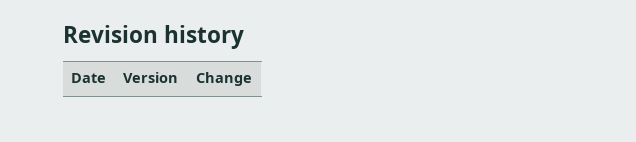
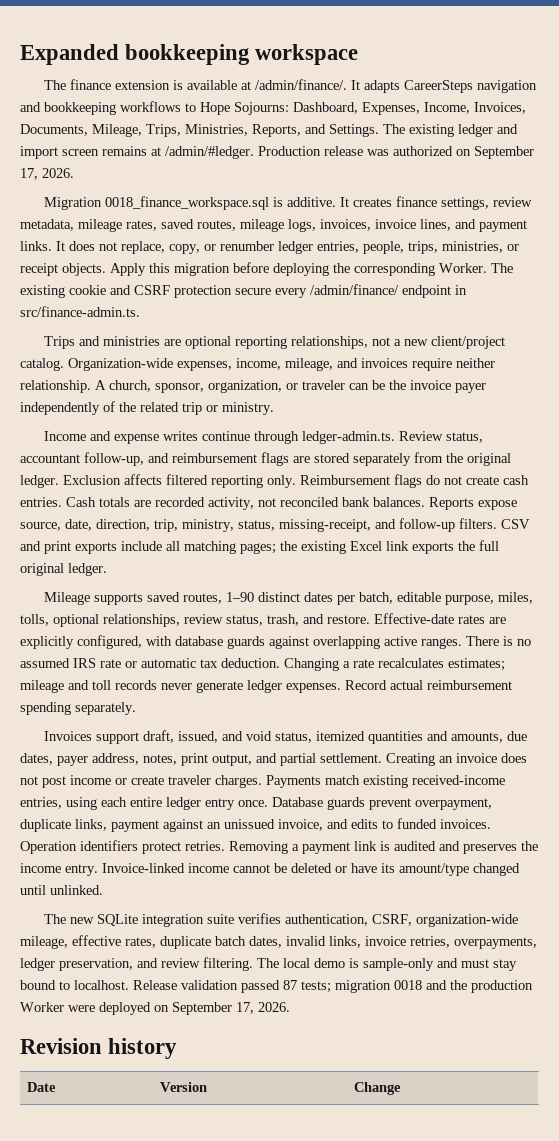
+ Expanded bookkeeping workspace
+ The finance extension is available at /admin/finance/. It adapts CareerSteps navigation and bookkeeping workflows to Hope Sojourns: Dashboard, Expenses, Income, Invoices, Documents, Mileage, Trips, Ministries, Reports, and Settings. The existing ledger and import screen remains at /admin/#ledger. Production release was authorized on September 17, 2026.
+ Migration 0018_finance_workspace.sql is additive. It creates finance settings, review metadata, mileage rates, saved routes, mileage logs, invoices, invoice lines, and payment links. It does not replace, copy, or renumber ledger entries, people, trips, ministries, or receipt objects. Apply this migration before deploying the corresponding Worker. The existing cookie and CSRF protection secure every /admin/finance/ endpoint in src/finance-admin.ts.
+ Trips and ministries are optional reporting relationships, not a new client/project catalog. Organization-wide expenses, income, mileage, and invoices require neither relationship. A church, sponsor, organization, or traveler can be the invoice payer independently of the related trip or ministry.
+ Income and expense writes continue through ledger-admin.ts. Review status, accountant follow-up, and reimbursement flags are stored separately from the original ledger. Exclusion affects filtered reporting only. Reimbursement flags do not create cash entries. Cash totals are recorded activity, not reconciled bank balances. Reports expose source, date, direction, trip, ministry, status, missing-receipt, and follow-up filters. CSV and print exports include all matching pages; the existing Excel link exports the full original ledger.
+ Mileage supports saved routes, 1–90 distinct dates per batch, editable purpose, miles, tolls, optional relationships, review status, trash, and restore. Effective-date rates are explicitly configured, with database guards against overlapping active ranges. There is no assumed IRS rate or automatic tax deduction. Changing a rate recalculates estimates; mileage and toll records never generate ledger expenses. Record actual reimbursement spending separately.
+ Invoices support draft, issued, and void status, itemized quantities and amounts, due dates, payer address, notes, print output, and partial settlement. Creating an invoice does not post income or create traveler charges. Payments match existing received-income entries, using each entire ledger entry once. Database guards prevent overpayment, duplicate links, payment against an unissued invoice, and edits to funded invoices. Operation identifiers protect retries. Removing a payment link is audited and preserves the income entry. Invoice-linked income cannot be deleted or have its amount/type changed until unlinked.
+ The new SQLite integration suite verifies authentication, CSRF, organization-wide mileage, effective rates, duplicate batch dates, invalid links, invoice retries, overpayments, ledger preservation, and review filtering. The local demo is sample-only and must stay bound to localhost. Release validation passed 87 tests; migration 0018 and the production Worker were deployed on September 17, 2026.

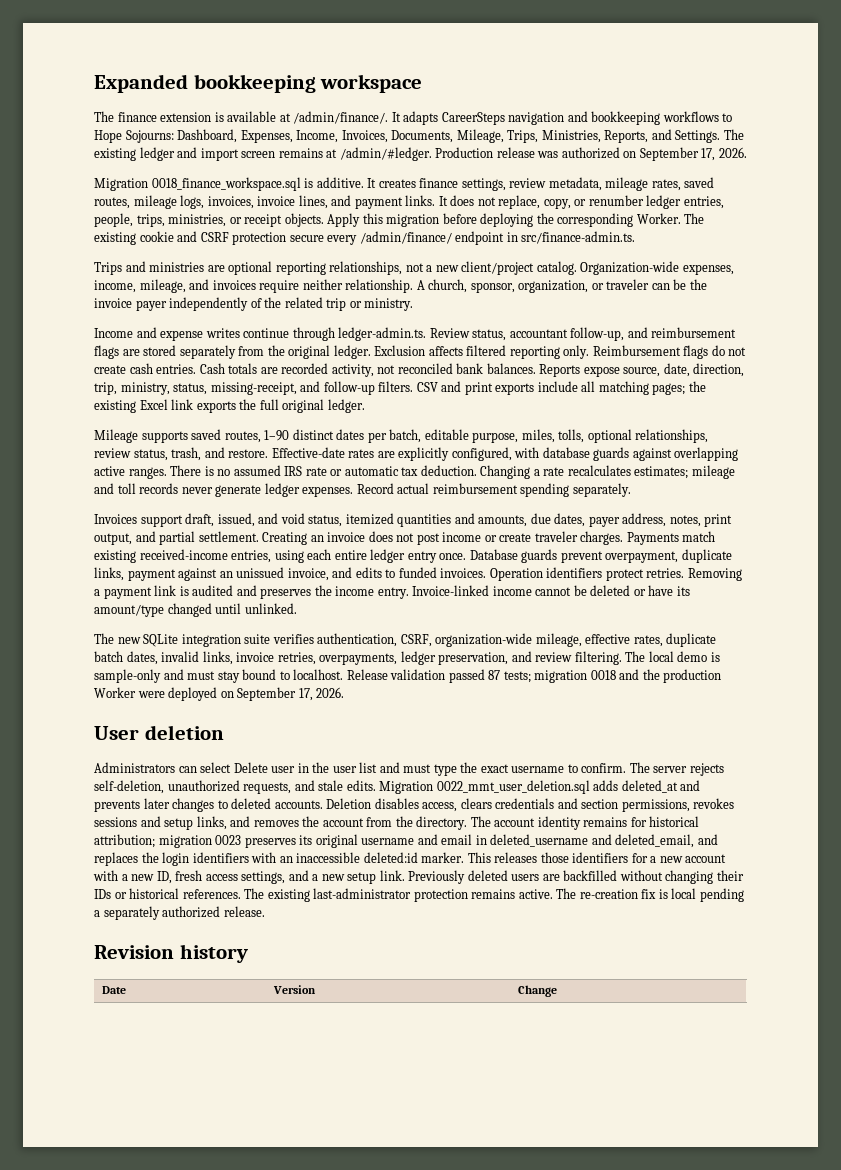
+ User deletion
+ Administrators can select Delete user in the user list and must type the exact username to confirm. The server rejects self-deletion, unauthorized requests, and stale edits. Migration 0022_mmt_user_deletion.sql adds deleted_at and prevents later changes to deleted accounts. Deletion disables access, clears credentials and section permissions, revokes sessions and setup links, and removes the account from the directory. The account identity remains for historical attribution; migration 0023 preserves its original username and email in deleted_username and deleted_email, and replaces the login identifiers with an inaccessible deleted:id marker. This releases those identifiers for a new account with a new ID, fresh access settings, and a new setup link. Previously deleted users are backfilled without changing their IDs or historical references. The existing last-administrator protection remains active. The re-creation fix is local pending a separately authorized release.

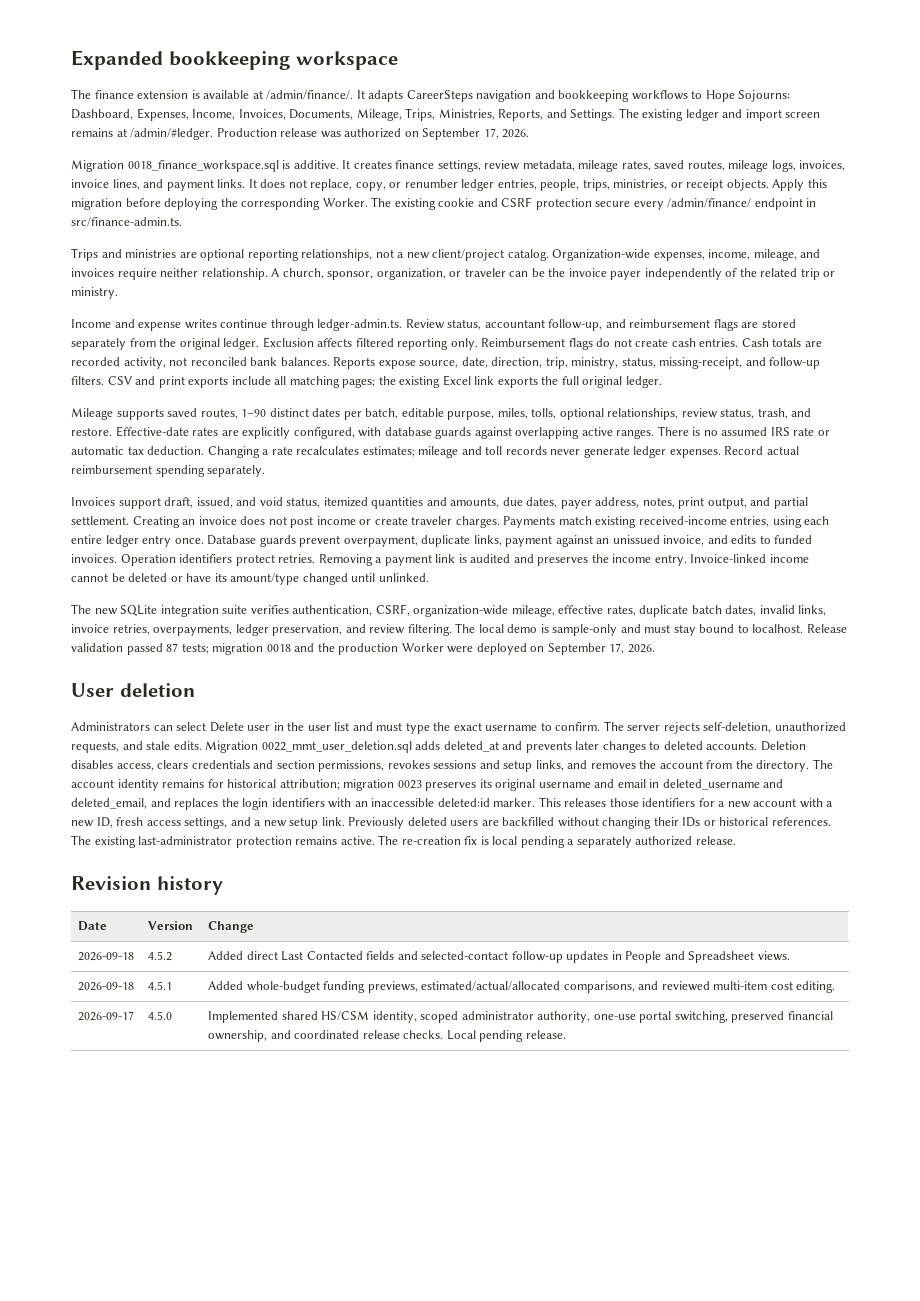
+ 2026-09-18 | 4.5.2 | Added direct Last Contacted fields and selected-contact follow-up updates in People and Spreadsheet views.
+ 2026-09-18 | 4.5.1 | Added whole-budget funding previews, estimated/actual/allocated comparisons, and reviewed multi-item cost editing.
+ 2026-09-17 | 4.5.0 | Implemented shared HS/CSM identity, scoped administrator authority, one-use portal switching, preserved financial ownership, and coordinated release checks. Local pending release.

